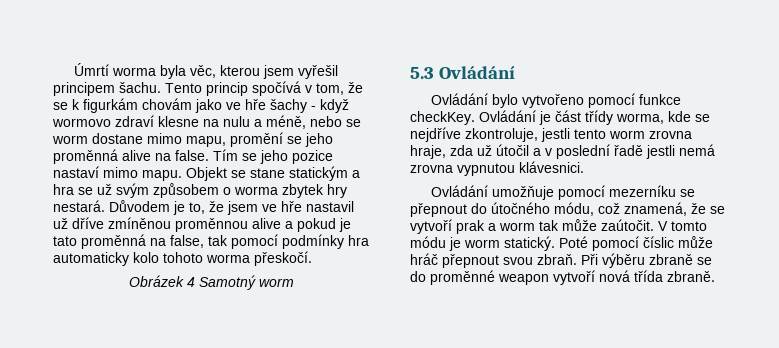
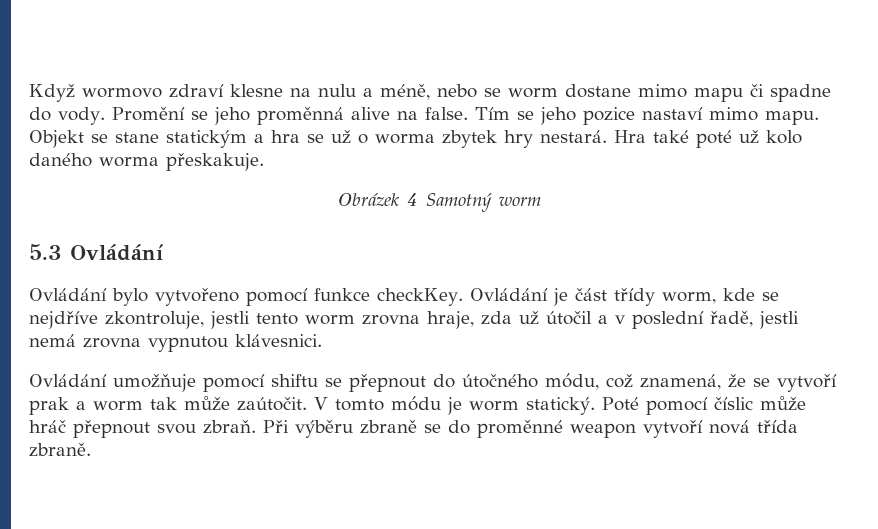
- Úmrtí worma byla věc, kterou jsem vyřešil principem šachu. Tento princip spočívá v tom, že se k figurkám chovám jako ve hře šachy - když wormovo zdraví klesne na nulu a méně, nebo se worm dostane mimo mapu, promění se jeho proměnná alive na false.
+ Když wormovo zdraví klesne na nulu a méně, nebo se worm dostane mimo mapu či spadne do vody. Promění se jeho proměnná alive na false.
- Objekt se stane statickým a hra se už svým způsobem o worma zbytek hry nestará.
+ Objekt se stane statickým a hra se už o worma zbytek hry nestará.
- Důvodem je to, že jsem ve hře nastavil už dříve zmíněnou proměnnou alive a pokud je tato proměnná na false, tak pomocí podmínky hra automaticky kolo tohoto worma přeskočí.
+ Hra také poté už kolo daného worma přeskakuje.
- Ovládání je část třídy worma, kde se nejdříve zkontroluje, jestli tento worm zrovna hraje, zda už útočil a v poslední řadě jestli nemá zrovna vypnutou klávesnici.
+ Ovládání je část třídy worm, kde se nejdříve zkontroluje, jestli tento worm zrovna hraje, zda už útočil a v poslední řadě, jestli nemá zrovna vypnutou klávesnici.
- Ovládání umožňuje pomocí mezerníku se přepnout do útočného módu, což znamená, že se vytvoří prak a worm tak může zaútočit.
+ Ovládání umožňuje pomocí shiftu se přepnout do útočného módu, což znamená, že se vytvoří prak a worm tak může zaútočit.

